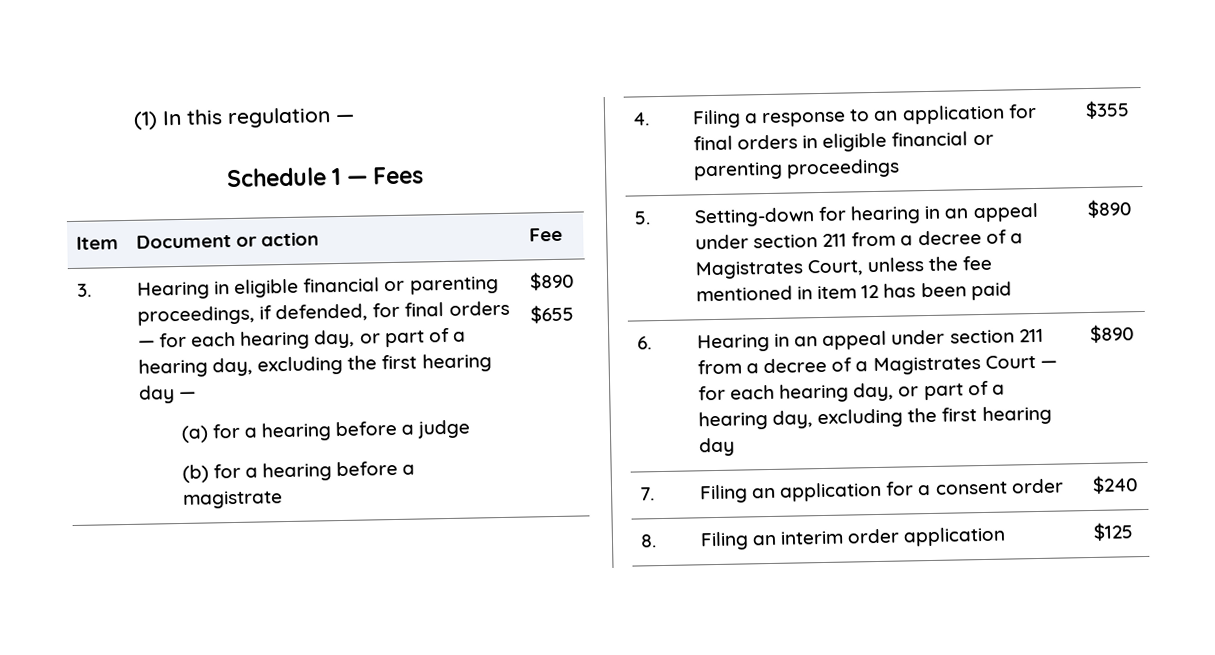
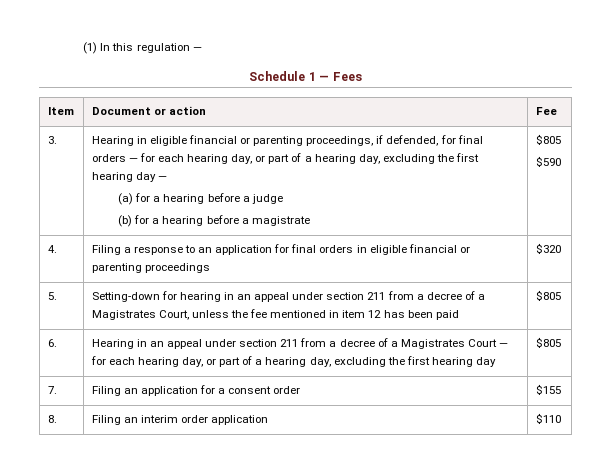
- (b) for a hearing before a magistrate | $890
- $655
+ (b) for a hearing before a magistrate | $805
+ $590
- 4. | Filing a response to an application for final orders in eligible financial or parenting proceedings | $355
+ 4. | Filing a response to an application for final orders in eligible financial or parenting proceedings | $320
- 5. | Setting-down for hearing in an appeal under section 211 from a decree of a Magistrates Court, unless the fee mentioned in item 12 has been paid | $890
+ 5. | Setting-down for hearing in an appeal under section 211 from a decree of a Magistrates Court, unless the fee mentioned in item 12 has been paid | $805
- 6. | Hearing in an appeal under section 211 from a decree of a Magistrates Court — for each hearing day, or part of a hearing day, excluding the first hearing day | $890
+ 6. | Hearing in an appeal under section 211 from a decree of a Magistrates Court — for each hearing day, or part of a hearing day, excluding the first hearing day | $805
- 7. | Filing an application for a consent order | $240
+ 7. | Filing an application for a consent order | $155
- 8. | Filing an interim order application | $125
+ 8. | Filing an interim order application | $110

